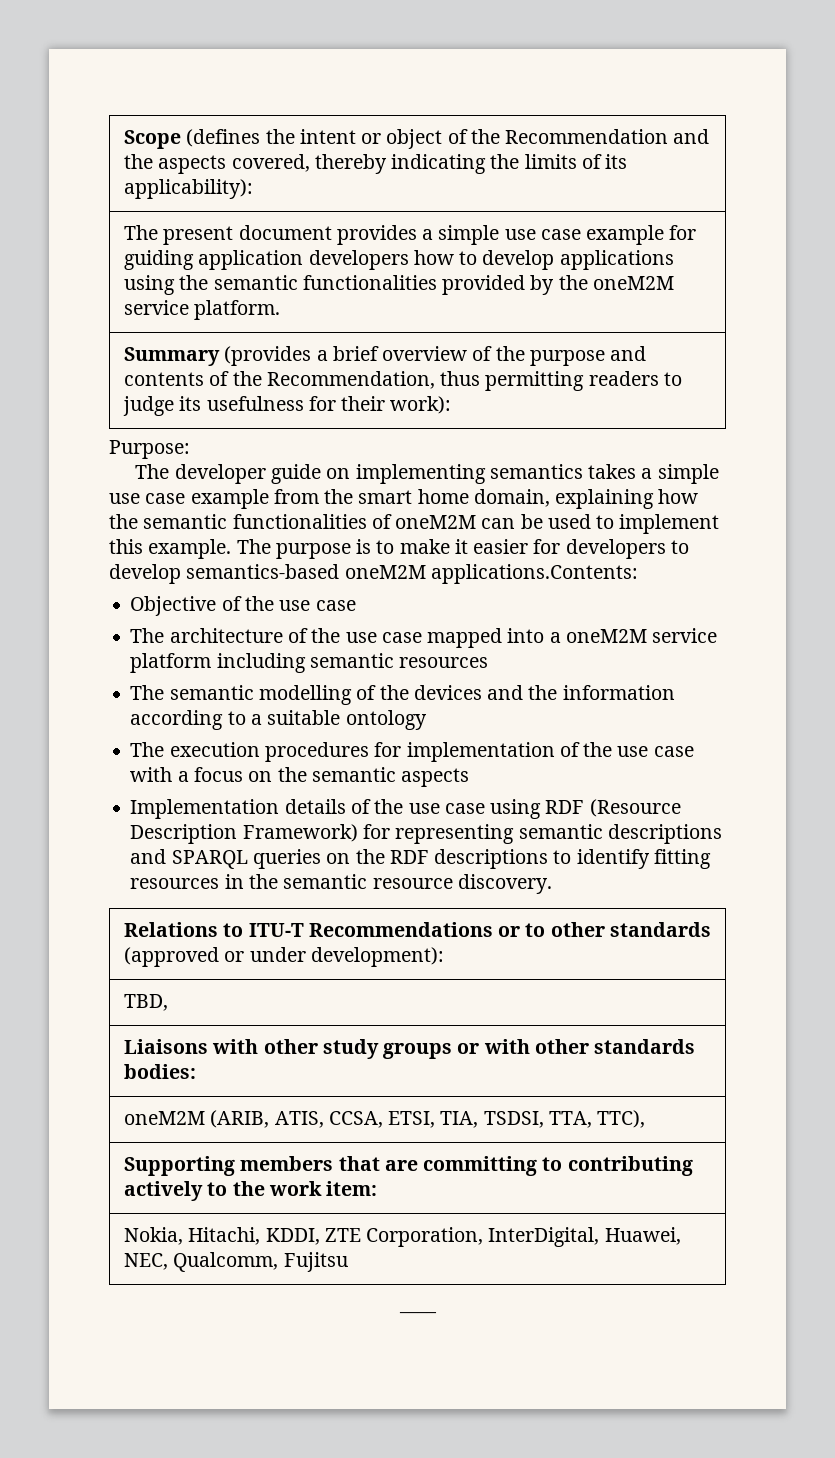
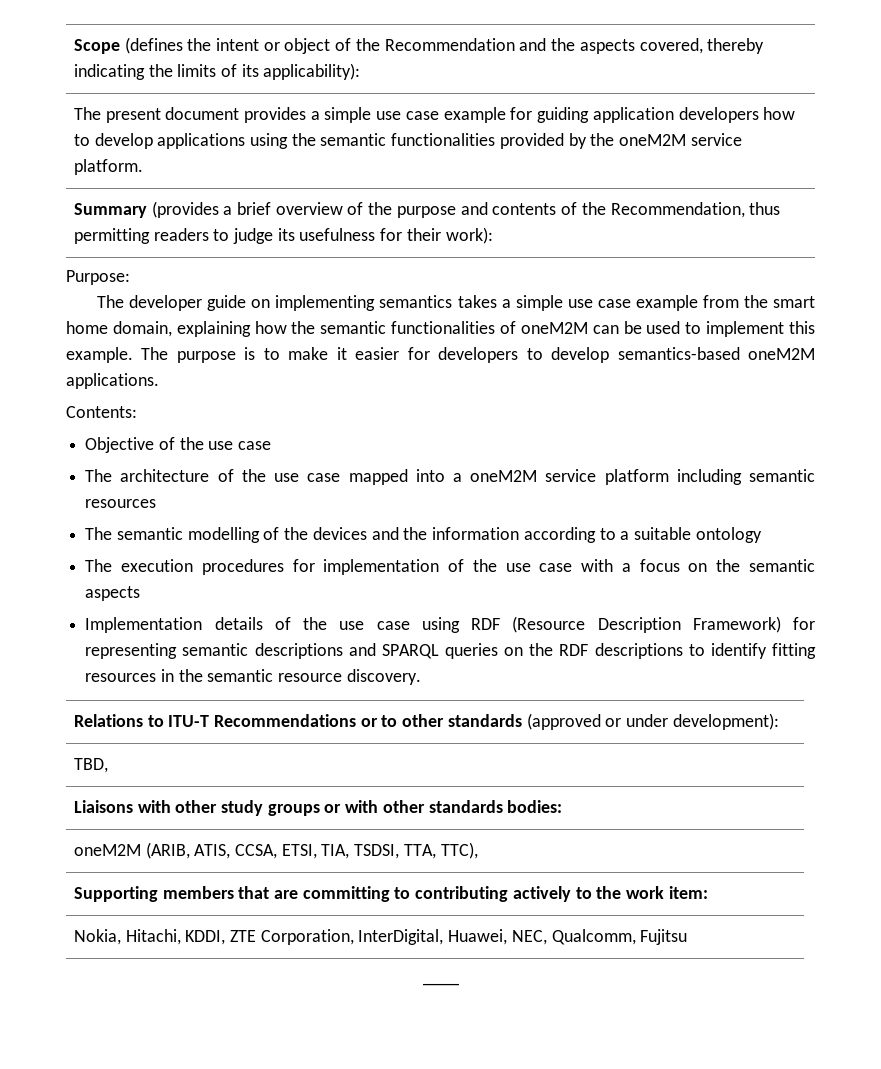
- The purpose is to make it easier for developers to develop semantics-based oneM2M applications.Contents:
+ The purpose is to make it easier for developers to develop semantics-based oneM2M applications.
+ Contents:

